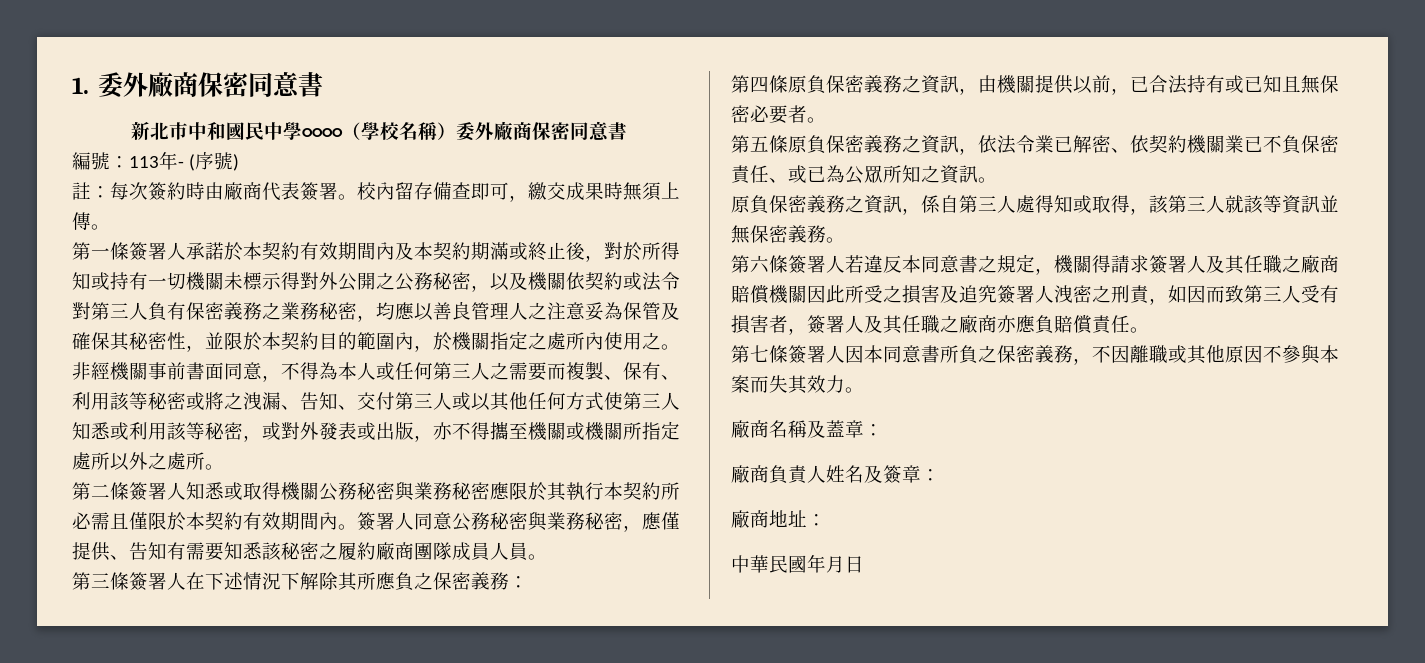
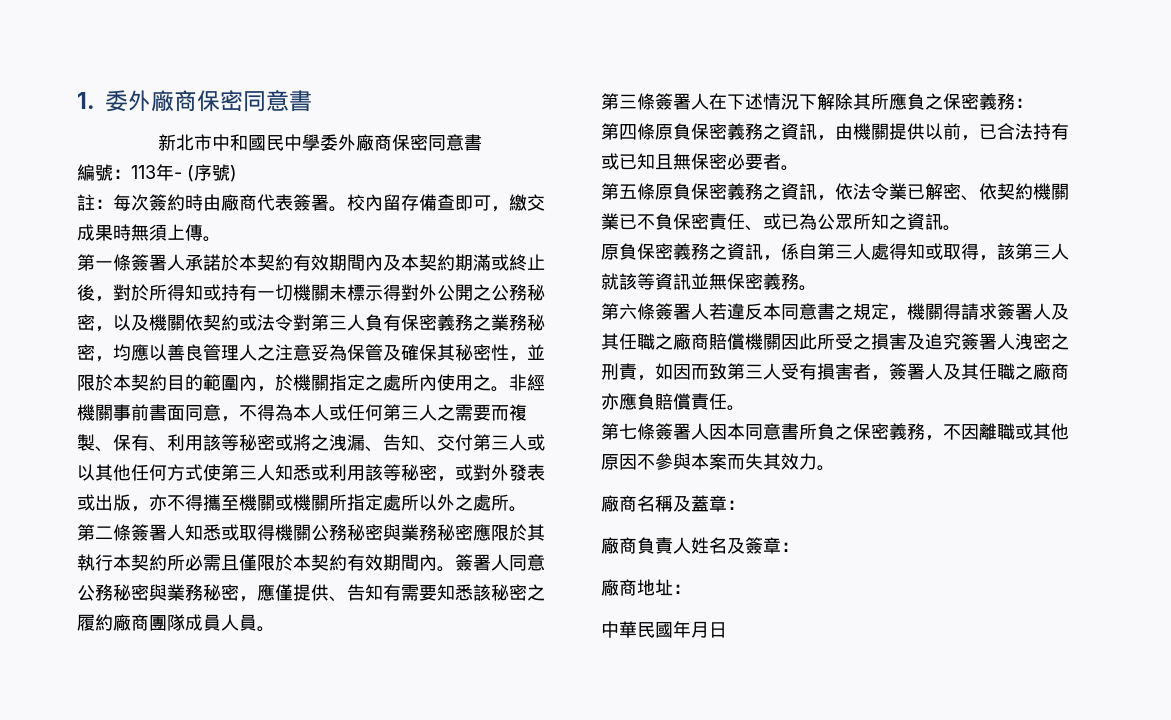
- 新北市中和國民中學○○○○（學校名稱）委外廠商保密同意書
+ 新北市中和國民中學委外廠商保密同意書

